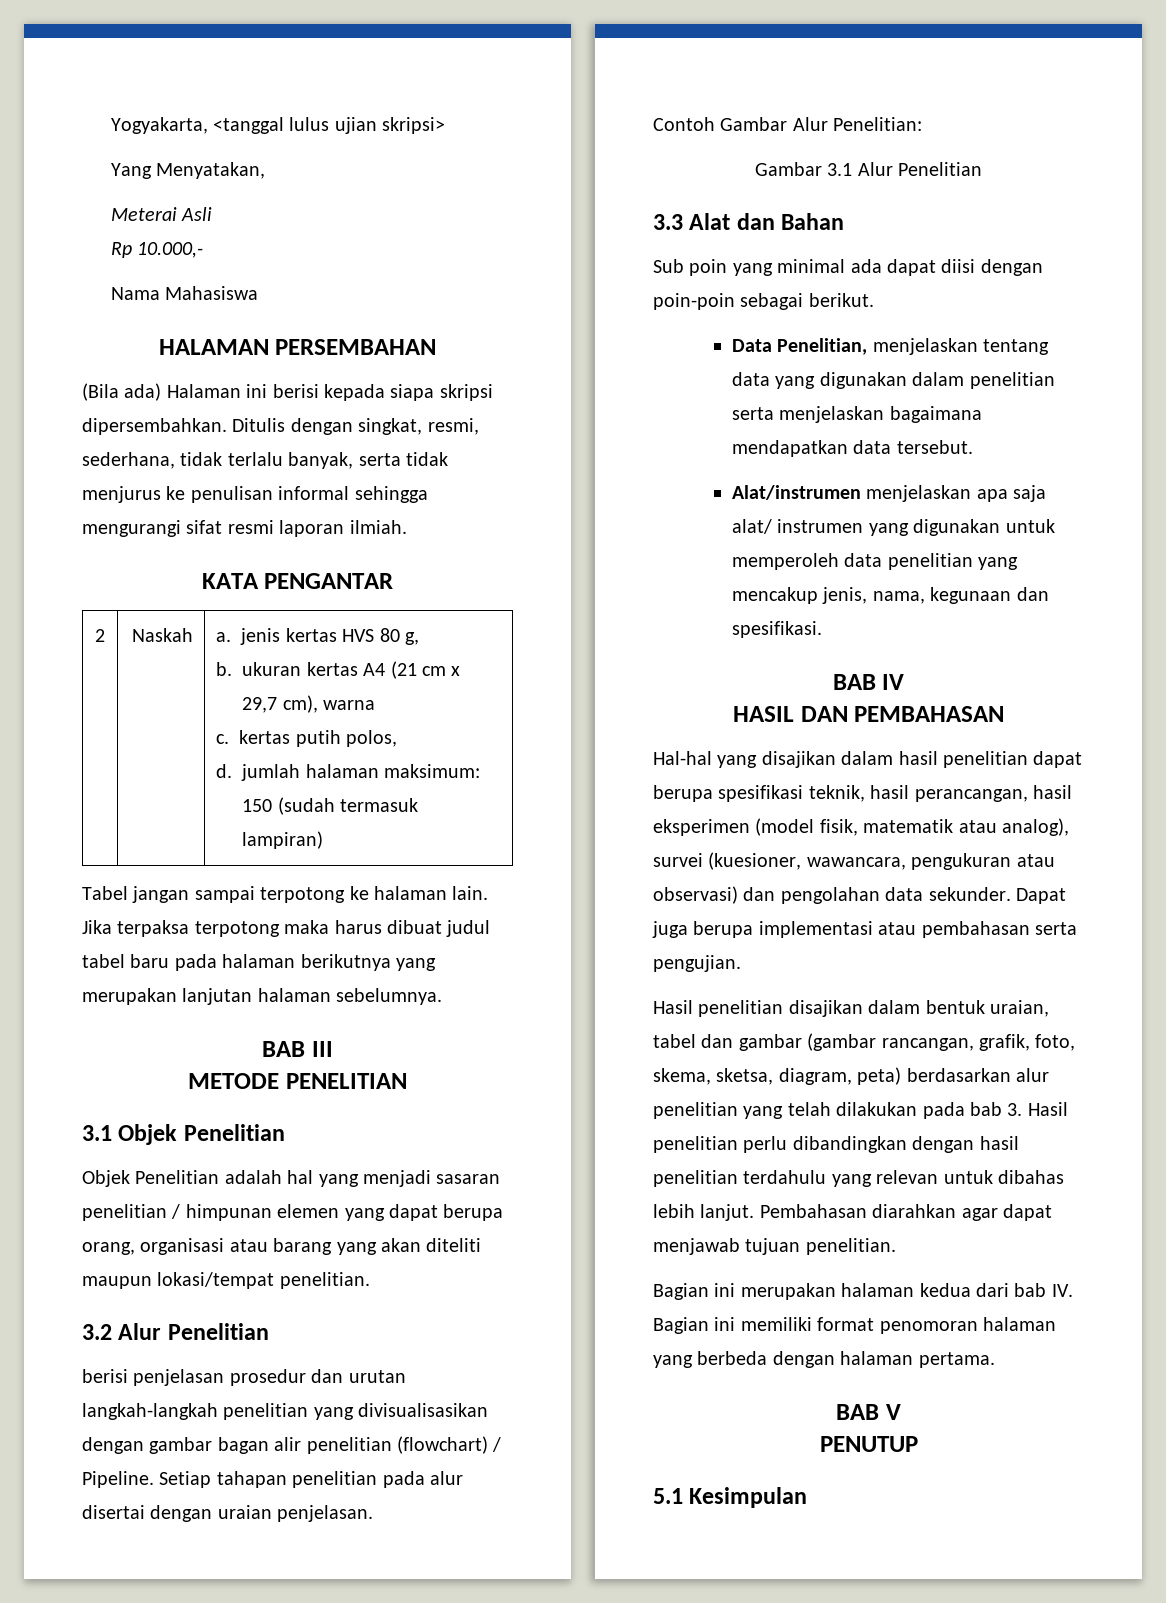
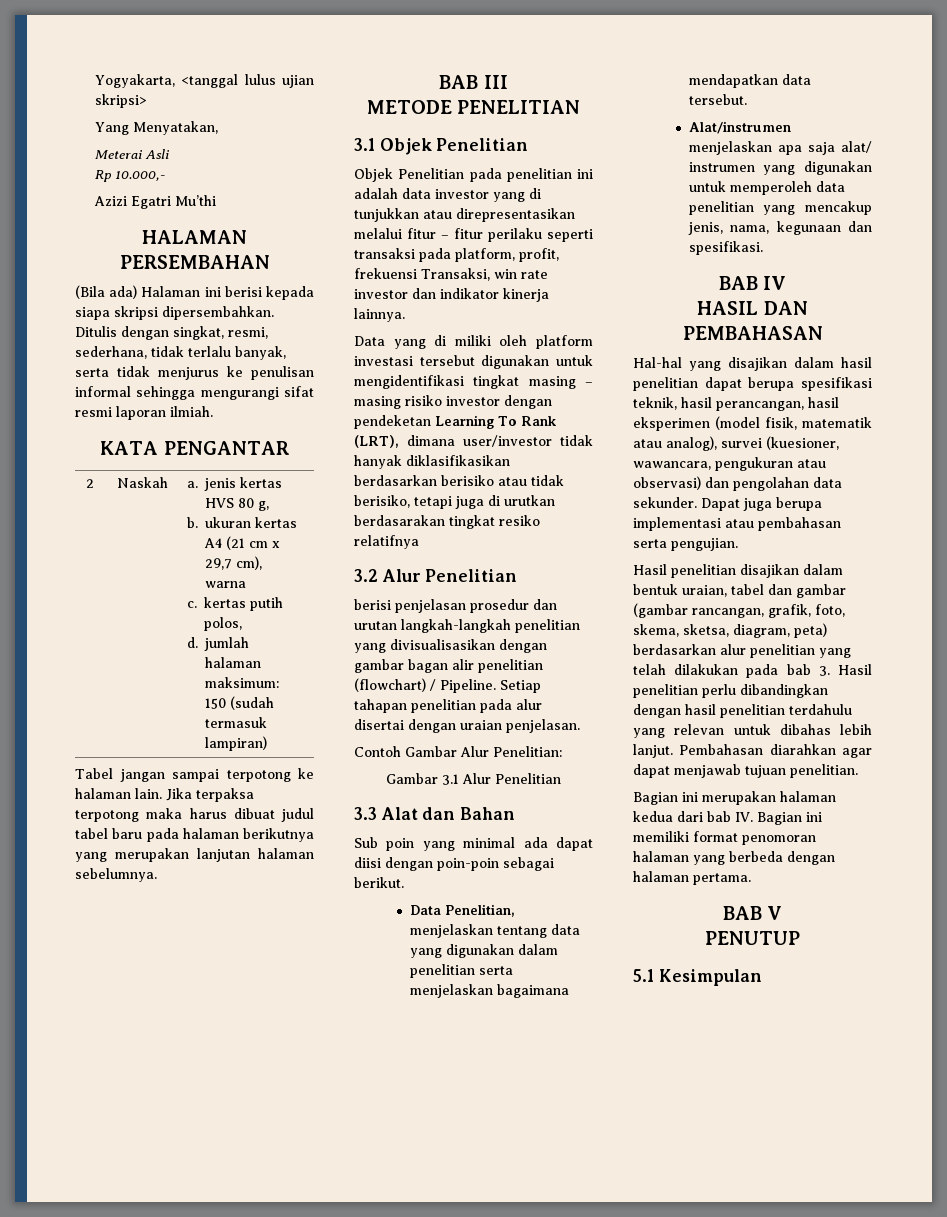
- Nama Mahasiswa
+ Azizi Egatri Mu’thi
- Objek Penelitian adalah hal yang menjadi sasaran penelitian / himpunan elemen yang dapat berupa orang, organisasi atau barang yang akan diteliti maupun lokasi/tempat penelitian.
+ Objek Penelitian pada penelitian ini adalah data investor yang di tunjukkan atau direpresentasikan melalui fitur – fitur perilaku seperti transaksi pada platform, profit, frekuensi Transaksi, win rate investor dan indikator kinerja lainnya.
+ Data yang di miliki oleh platform investasi tersebut digunakan untuk mengidentifikasi tingkat masing – masing risiko investor dengan pendeketan Learning To Rank (LRT), dimana user/investor tidak hanyak diklasifikasikan berdasarkan berisiko atau tidak berisiko, tetapi juga di urutkan berdasarakan tingkat resiko relatifnya

